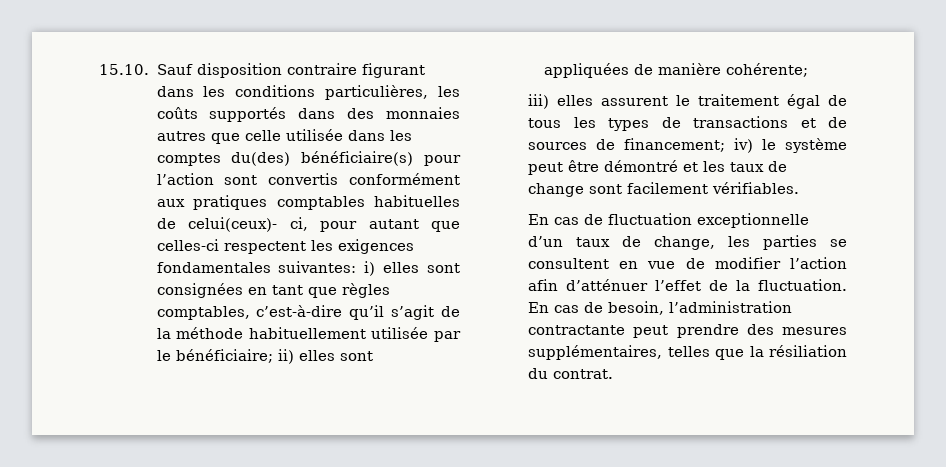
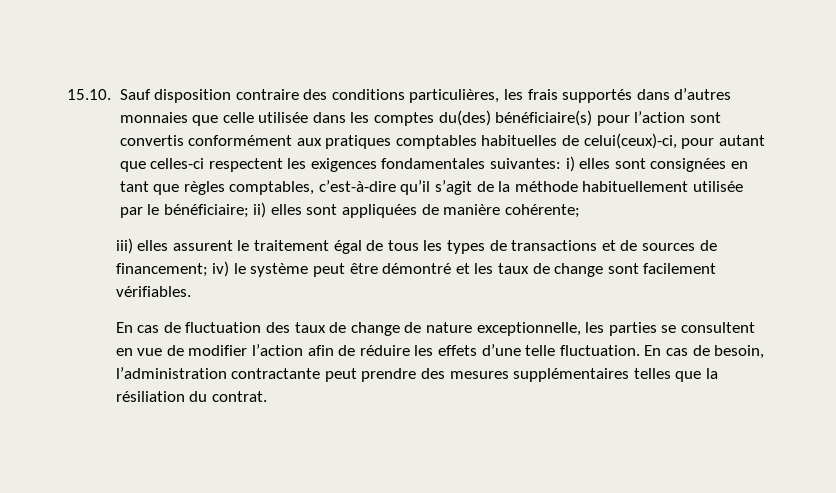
- 15.10. Sauf disposition contraire figurant dans les conditions particulières, les coûts supportés dans des monnaies autres que celle utilisée dans les comptes du(des) bénéficiaire(s) pour l’action sont convertis conformément aux pratiques comptables habituelles de celui(ceux)- ci, pour autant que celles-ci respectent les exigences fondamentales suivantes:
+ 15.10. Sauf disposition contraire des conditions particulières, les frais supportés dans d’autres monnaies que celle utilisée dans les comptes du(des) bénéficiaire(s) pour l’action sont convertis conformément aux pratiques comptables habituelles de celui(ceux)-ci, pour autant que celles-ci respectent les exigences fondamentales suivantes:
- En cas de fluctuation exceptionnelle d’un taux de change, les parties se consultent en vue de modifier l’action afin d’atténuer l’effet de la fluctuation.
+ En cas de fluctuation des taux de change de nature exceptionnelle, les parties se consultent en vue de modifier l’action afin de réduire les effets d’une telle fluctuation.
- En cas de besoin, l’administration contractante peut prendre des mesures supplémentaires, telles que la résiliation du contrat.
+ En cas de besoin, l’administration contractante peut prendre des mesures supplémentaires telles que la résiliation du contrat.

